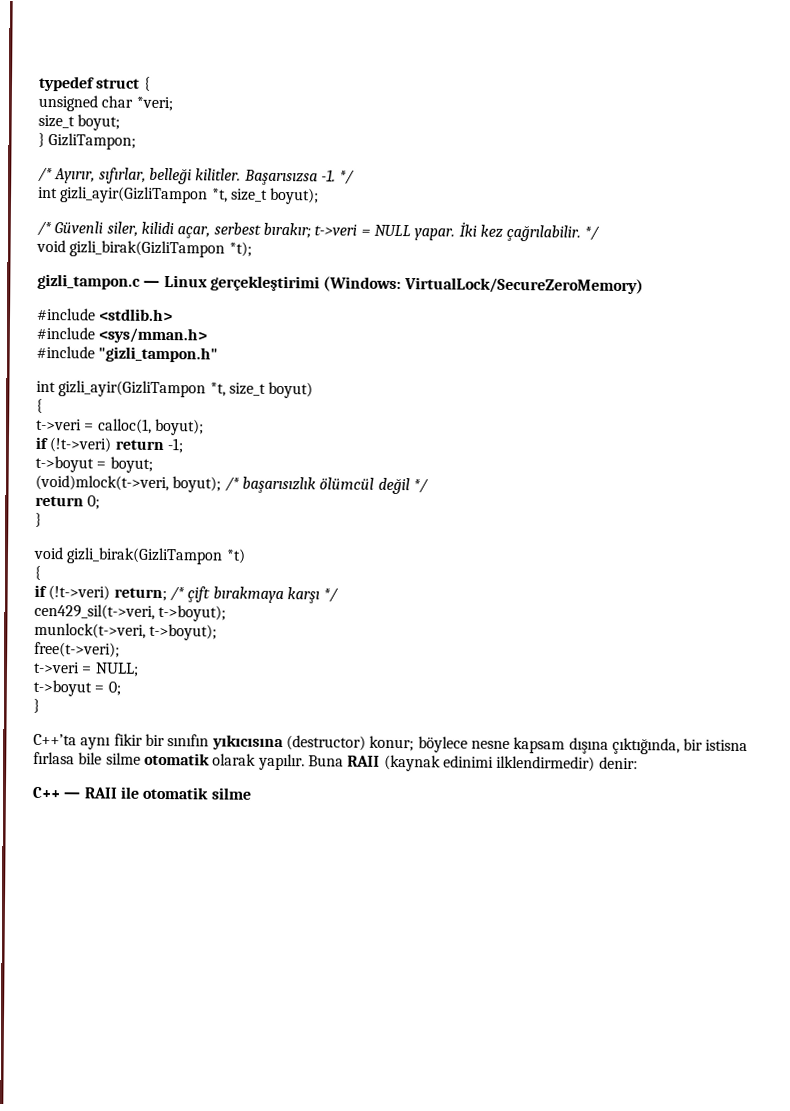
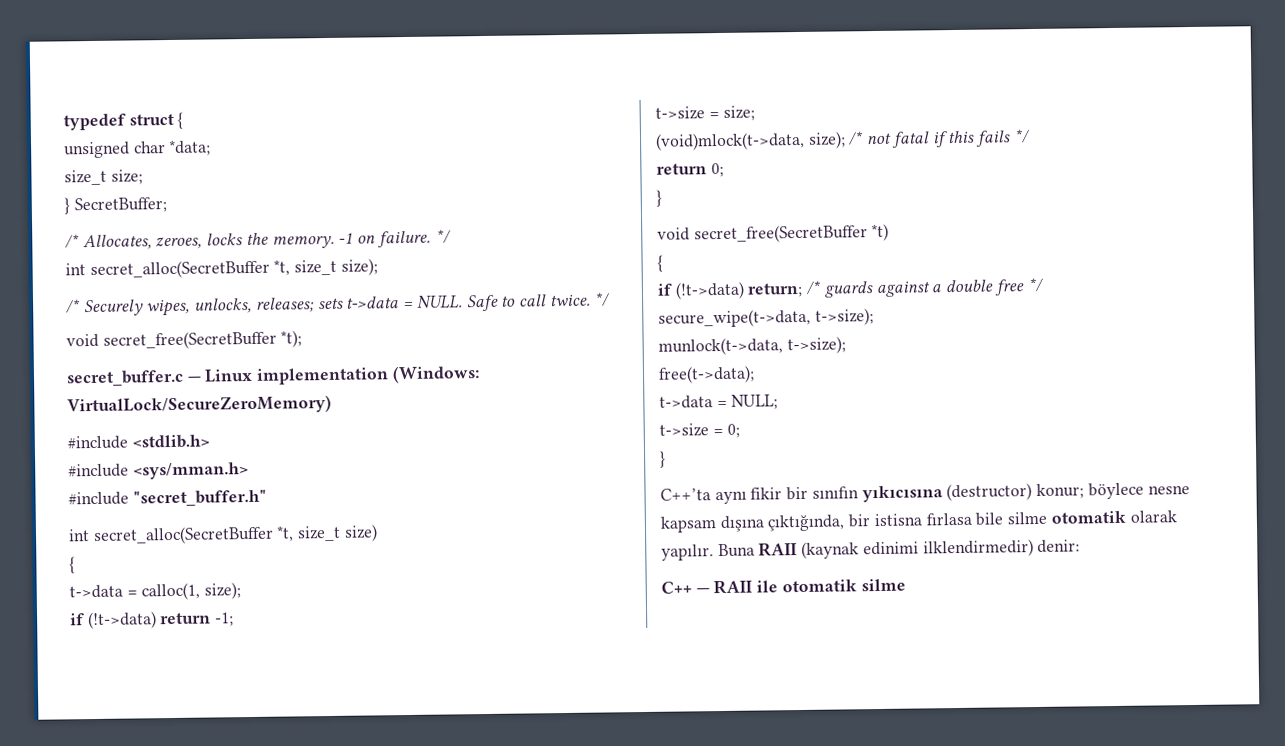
- unsigned char *veri;
- size_t boyut;
- } GizliTampon;
- /* Ayırır, sıfırlar, belleği kilitler. Başarısızsa -1.
+ unsigned char *data;
+ size_t size;
+ } SecretBuffer;
+ /* Allocates, zeroes, locks the memory. -1 on failure.
- int gizli_ayir(GizliTampon *t, size_t boyut);
- /* Güvenli siler, kilidi açar, serbest bırakır; t->veri = NULL yapar. İki kez çağrılabilir.
+ int secret_alloc(SecretBuffer *t, size_t size);
+ /* Securely wipes, unlocks, releases; sets t->data = NULL. Safe to call twice.
- void gizli_birak(GizliTampon *t);
+ void secret_free(SecretBuffer *t);
- gizli_tampon.c — Linux gerçekleştirimi (Windows: VirtualLock/SecureZeroMemory)
+ secret_buffer.c — Linux implementation (Windows: VirtualLock/SecureZeroMemory)
- #include "gizli_tampon.h"
- int gizli_ayir(GizliTampon *t, size_t boyut)
+ #include "secret_buffer.h"
+ int secret_alloc(SecretBuffer *t, size_t size)
  {
- t->veri = calloc(1, boyut);
- if (!t->veri) return -1;
+ t->data = calloc(1, size);
+ if (!t->data) return -1;
- t->boyut = boyut;
- (void)mlock(t->veri, boyut); /* başarısızlık ölümcül değil */
+ t->size = size;
+ (void)mlock(t->data, size); /* not fatal if this fails */
- void gizli_birak(GizliTampon *t)
+ void secret_free(SecretBuffer *t)
- if (!t->veri) return; /* çift bırakmaya karşı */
- cen429_sil(t->veri, t->boyut);
- munlock(t->veri, t->boyut);
- free(t->veri);
- t->veri = NULL;
+ if (!t->data) return; /* guards against a double free */
+ secure_wipe(t->data, t->size);
+ munlock(t->data, t->size);
+ free(t->data);
+ t->data = NULL;
- t->boyut = 0;
+ t->size = 0;

